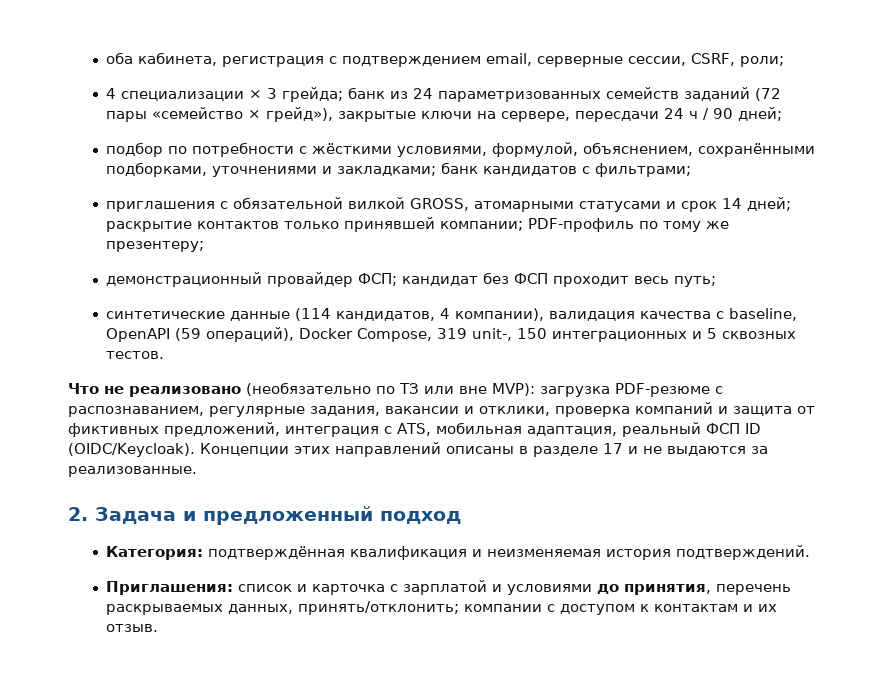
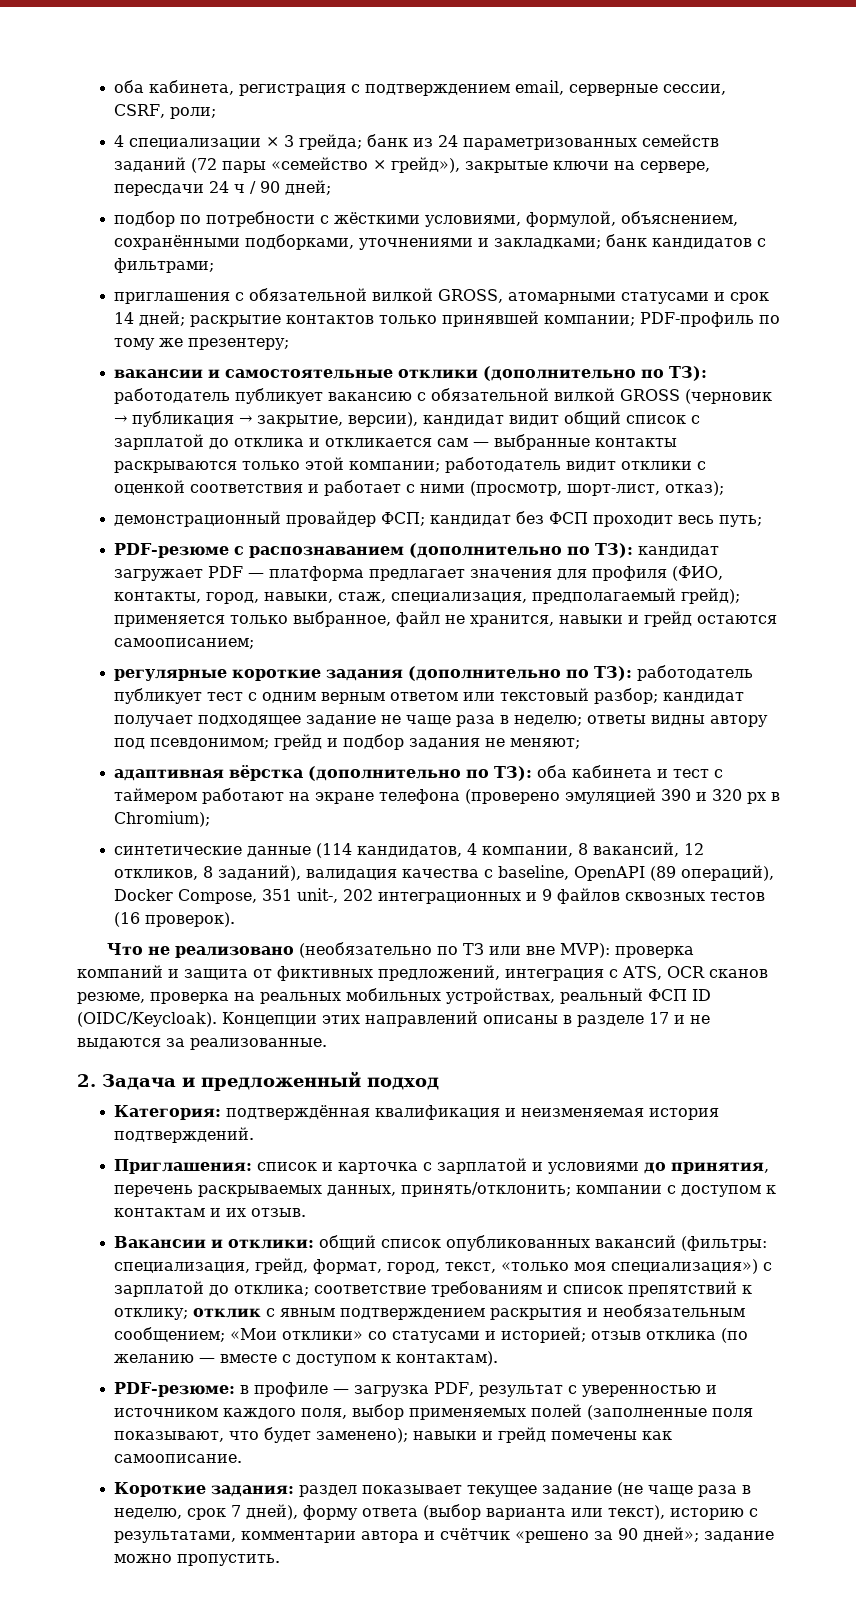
+ вакансии и самостоятельные отклики (дополнительно по ТЗ): работодатель публикует вакансию с обязательной вилкой GROSS (черновик → публикация → закрытие, версии), кандидат видит общий список с зарплатой до отклика и откликается сам — выбранные контакты раскрываются только этой компании; работодатель видит отклики с оценкой соответствия и работает с ними (просмотр, шорт-лист, отказ);
+ PDF-резюме с распознаванием (дополнительно по ТЗ): кандидат загружает PDF — платформа предлагает значения для профиля (ФИО, контакты, город, навыки, стаж, специализация, предполагаемый грейд); применяется только выбранное, файл не хранится, навыки и грейд остаются самоописанием;
+ регулярные короткие задания (дополнительно по ТЗ): работодатель публикует тест с одним верным ответом или текстовый разбор; кандидат получает подходящее задание не чаще раза в неделю; ответы видны автору под псевдонимом; грейд и подбор задания не меняют;
+ адаптивная вёрстка (дополнительно по ТЗ): оба кабинета и тест с таймером работают на экране телефона (проверено эмуляцией 390 и 320 px в Chromium);
- синтетические данные (114 кандидатов, 4 компании), валидация качества с baseline, OpenAPI (59 операций), Docker Compose, 319 unit-, 150 интеграционных и 5 сквозных тестов.
+ синтетические данные (114 кандидатов, 4 компании, 8 вакансий, 12 откликов, 8 заданий), валидация качества с baseline, OpenAPI (89 операций), Docker Compose, 351 unit-, 202 интеграционных и 9 файлов сквозных тестов (16 проверок).
- Что не реализовано (необязательно по ТЗ или вне MVP): загрузка PDF-резюме с распознаванием, регулярные задания, вакансии и отклики, проверка компаний и защита от фиктивных предложений, интеграция с ATS, мобильная адаптация, реальный ФСП ID (OIDC/Keycloak).
+ Что не реализовано (необязательно по ТЗ или вне MVP): проверка компаний и защита от фиктивных предложений, интеграция с ATS, OCR сканов резюме, проверка на реальных мобильных устройствах, реальный ФСП ID (OIDC/Keycloak).
+ Вакансии и отклики: общий список опубликованных вакансий (фильтры: специализация, грейд, формат, город, текст, «только моя специализация») с зарплатой до отклика; соответствие требованиям и список препятствий к отклику; отклик с явным подтверждением раскрытия и необязательным сообщением; «Мои отклики» со статусами и историей; отзыв отклика (по желанию — вместе с доступом к контактам).
+ PDF-резюме: в профиле — загрузка PDF, результат с уверенностью и источником каждого поля, выбор применяемых полей (заполненные поля показывают, что будет заменено); навыки и грейд помечены как самоописание.
+ Короткие задания: раздел показывает текущее задание (не чаще раза в неделю, срок 7 дней), форму ответа (выбор варианта или текст), историю с результатами, комментарии автора и счётчик «решено за 90 дней»; задание можно пропустить.

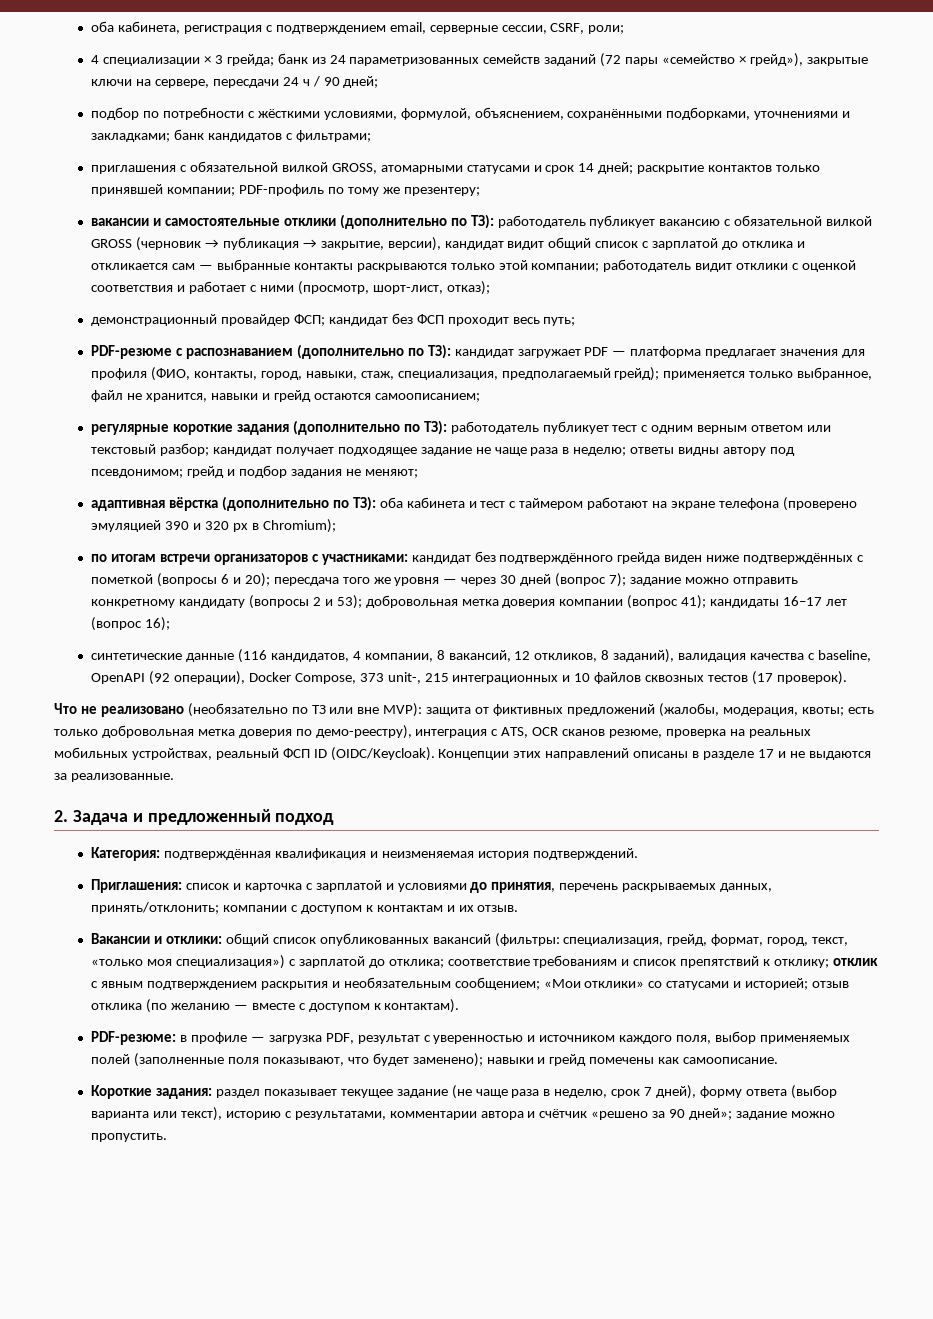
+ по итогам встречи организаторов с участниками: кандидат без подтверждённого грейда виден ниже подтверждённых с пометкой (вопросы 6 и 20); пересдача того же уровня — через 30 дней (вопрос 7); задание можно отправить конкретному кандидату (вопросы 2 и 53); добровольная метка доверия компании (вопрос 41); кандидаты 16–17 лет (вопрос 16);
- синтетические данные (114 кандидатов, 4 компании, 8 вакансий, 12 откликов, 8 заданий), валидация качества с baseline, OpenAPI (89 операций), Docker Compose, 351 unit-, 202 интеграционных и 9 файлов сквозных тестов (16 проверок).
+ синтетические данные (116 кандидатов, 4 компании, 8 вакансий, 12 откликов, 8 заданий), валидация качества с baseline, OpenAPI (92 операции), Docker Compose, 373 unit-, 215 интеграционных и 10 файлов сквозных тестов (17 проверок).
- Что не реализовано (необязательно по ТЗ или вне MVP): проверка компаний и защита от фиктивных предложений, интеграция с ATS, OCR сканов резюме, проверка на реальных мобильных устройствах, реальный ФСП ID (OIDC/Keycloak).
+ Что не реализовано (необязательно по ТЗ или вне MVP): защита от фиктивных предложений (жалобы, модерация, квоты; есть только добровольная метка доверия по демо-реестру), интеграция с ATS, OCR сканов резюме, проверка на реальных мобильных устройствах, реальный ФСП ID (OIDC/Keycloak).

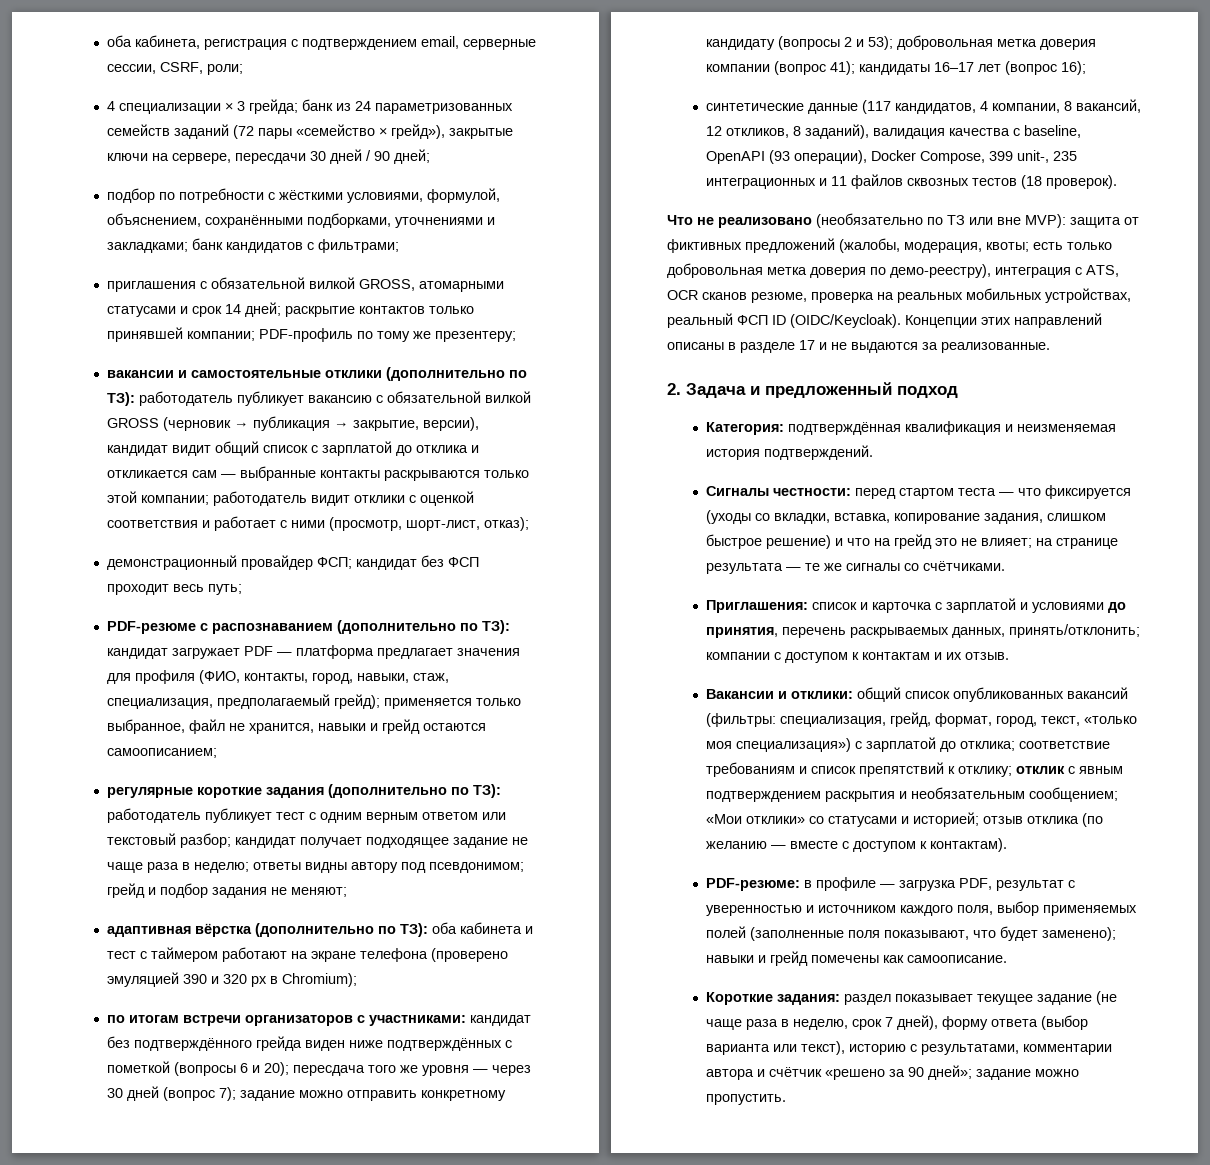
- 4 специализации × 3 грейда; банк из 24 параметризованных семейств заданий (72 пары «семейство × грейд»), закрытые ключи на сервере, пересдачи 24 ч / 90 дней;
+ 4 специализации × 3 грейда; банк из 24 параметризованных семейств заданий (72 пары «семейство × грейд»), закрытые ключи на сервере, пересдачи 30 дней / 90 дней;
- синтетические данные (116 кандидатов, 4 компании, 8 вакансий, 12 откликов, 8 заданий), валидация качества с baseline, OpenAPI (92 операции), Docker Compose, 373 unit-, 215 интеграционных и 10 файлов сквозных тестов (17 проверок).
+ синтетические данные (117 кандидатов, 4 компании, 8 вакансий, 12 откликов, 8 заданий), валидация качества с baseline, OpenAPI (93 операции), Docker Compose, 399 unit-, 235 интеграционных и 11 файлов сквозных тестов (18 проверок).
+ Сигналы честности: перед стартом теста — что фиксируется (уходы со вкладки, вставка, копирование задания, слишком быстрое решение) и что на грейд это не влияет; на странице результата — те же сигналы со счётчиками.

